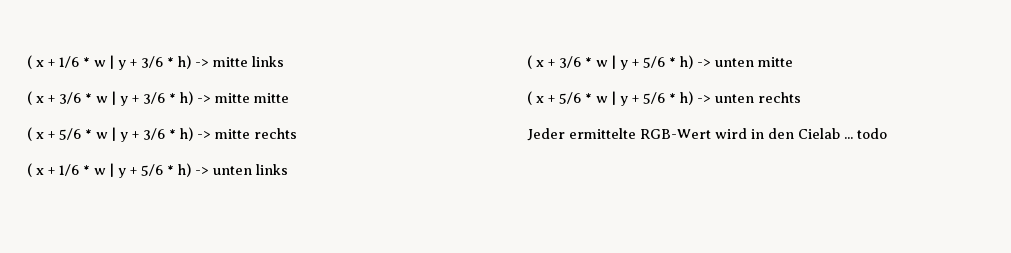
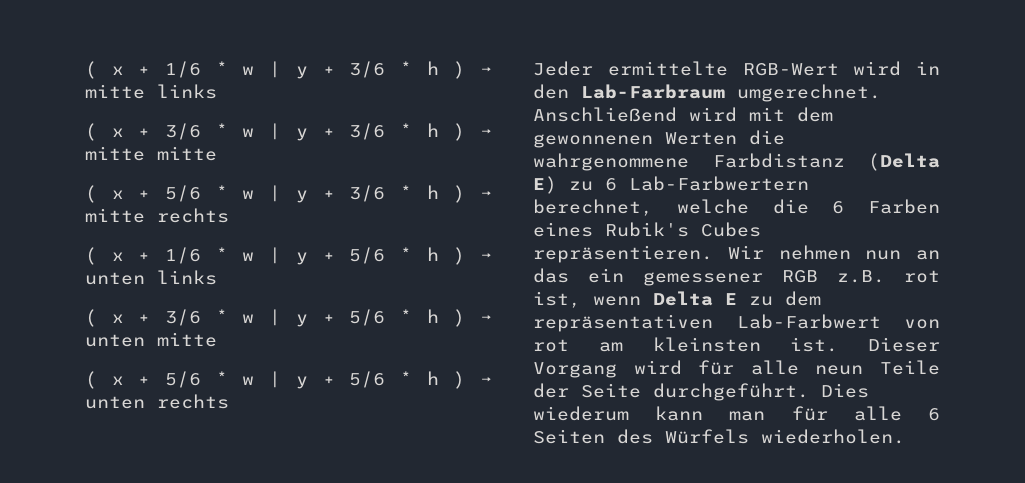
- ( x + 1/6 * w | y + 3/6 * h) -> mitte links
+ ( x + 1/6 * w | y + 3/6 * h ) → mitte links
- ( x + 3/6 * w | y + 3/6 * h) -> mitte mitte
+ ( x + 3/6 * w | y + 3/6 * h ) → mitte mitte
- ( x + 5/6 * w | y + 3/6 * h) -> mitte rechts
+ ( x + 5/6 * w | y + 3/6 * h ) → mitte rechts
- ( x + 1/6 * w | y + 5/6 * h) -> unten links
+ ( x + 1/6 * w | y + 5/6 * h ) → unten links
- ( x + 3/6 * w | y + 5/6 * h) -> unten mitte
+ ( x + 3/6 * w | y + 5/6 * h ) → unten mitte
- ( x + 5/6 * w | y + 5/6 * h) -> unten rechts
+ ( x + 5/6 * w | y + 5/6 * h ) → unten rechts
- Jeder ermittelte RGB-Wert wird in den Cielab ... todo
+ Jeder ermittelte RGB-Wert wird in den Lab-Farbraum umgerechnet. Anschließend wird mit dem gewonnenen Werten die wahrgenommene Farbdistanz (Delta E) zu 6 Lab-Farbwertern berechnet, welche die 6 Farben eines Rubik's Cubes repräsentieren. Wir nehmen nun an das ein gemessener RGB z.B. rot ist, wenn Delta E zu dem repräsentativen Lab-Farbwert von rot am kleinsten ist. Dieser Vorgang wird für alle neun Teile der Seite durchgeführt. Dies wiederum kann man für alle 6 Seiten des Würfels wiederholen.

